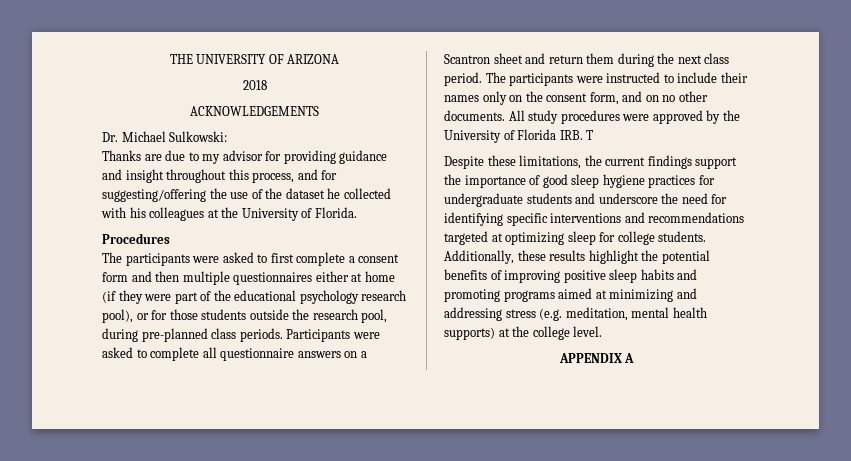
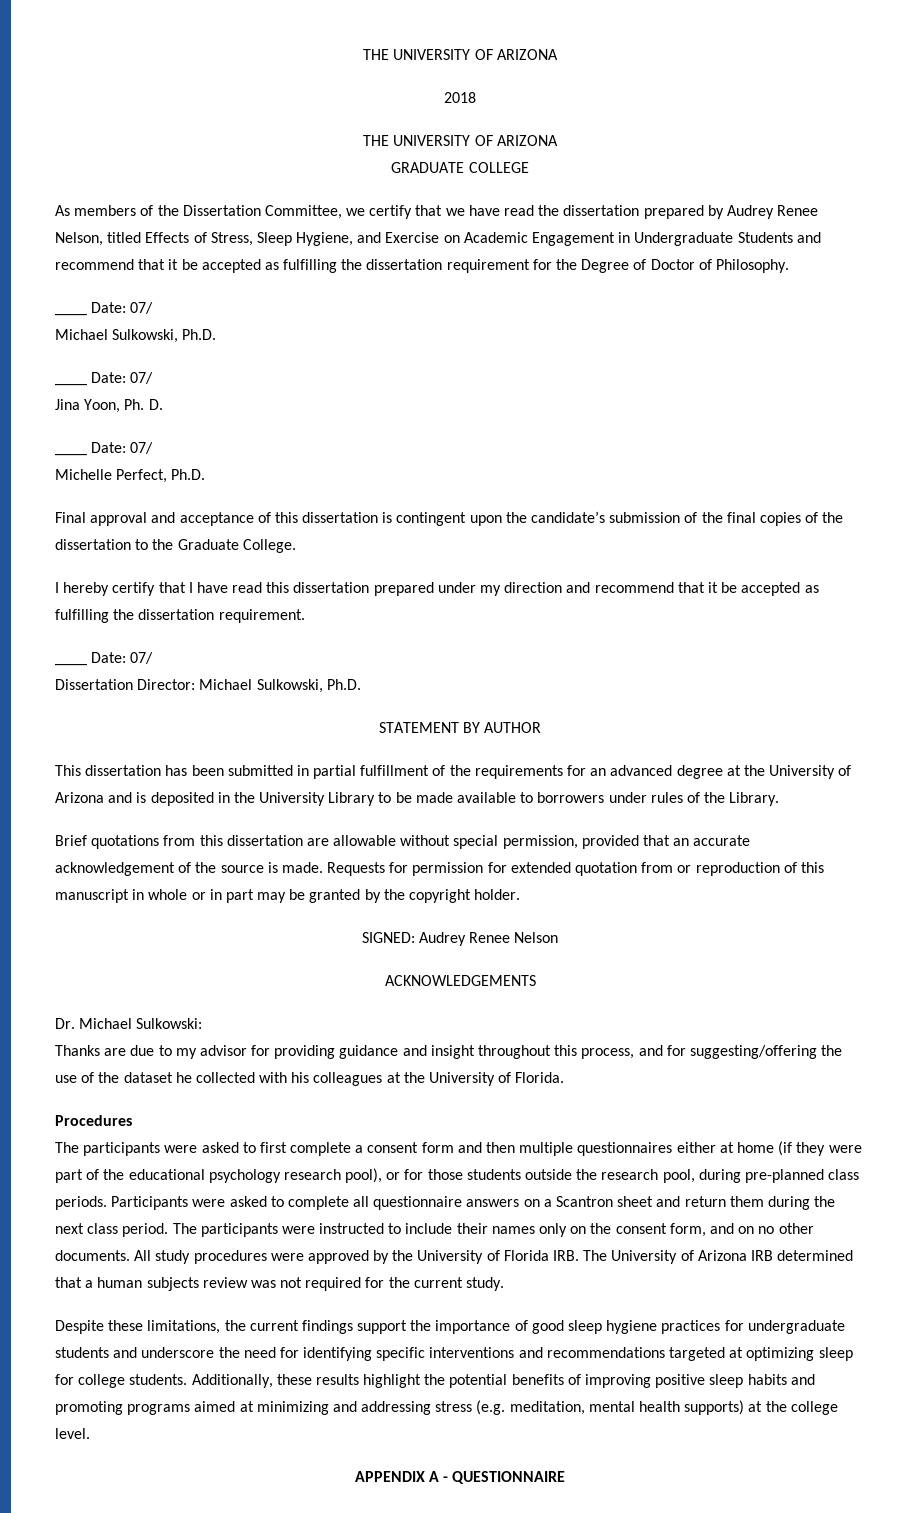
  2018
+ THE UNIVERSITY OF ARIZONA
+ GRADUATE COLLEGE
+ As members of the Dissertation Committee, we certify that we have read the dissertation prepared by Audrey Renee Nelson, titled Effects of Stress, Sleep Hygiene, and Exercise on Academic Engagement in Undergraduate Students and recommend that it be accepted as fulfilling the dissertation requirement for the Degree of Doctor of Philosophy.
+ ____ Date: 07/
+ Michael Sulkowski, Ph.D.
+ ____ Date: 07/
+ Jina Yoon, Ph. D.
+ ____ Date: 07/
+ Michelle Perfect, Ph.D.
+ Final approval and acceptance of this dissertation is contingent upon the candidate’s submission of the final copies of the dissertation to the Graduate College.
+ I hereby certify that I have read this dissertation prepared under my direction and recommend that it be accepted as fulfilling the dissertation requirement.
+ ____ Date: 07/
+ Dissertation Director: Michael Sulkowski, Ph.D.
+ STATEMENT BY AUTHOR
+ This dissertation has been submitted in partial fulfillment of the requirements for an advanced degree at the University of Arizona and is deposited in the University Library to be made available to borrowers under rules of the Library.
+ Brief quotations from this dissertation are allowable without special permission, provided that an accurate acknowledgement of the source is made. Requests for permission for extended quotation from or reproduction of this manuscript in whole or in part may be granted by the copyright holder.
+ SIGNED: Audrey Renee Nelson
- All study procedures were approved by the University of Florida IRB. T
+ All study procedures were approved by the University of Florida IRB. The University of Arizona IRB determined that a human subjects review was not required for the current study.
- APPENDIX A
+ APPENDIX A - QUESTIONNAIRE

